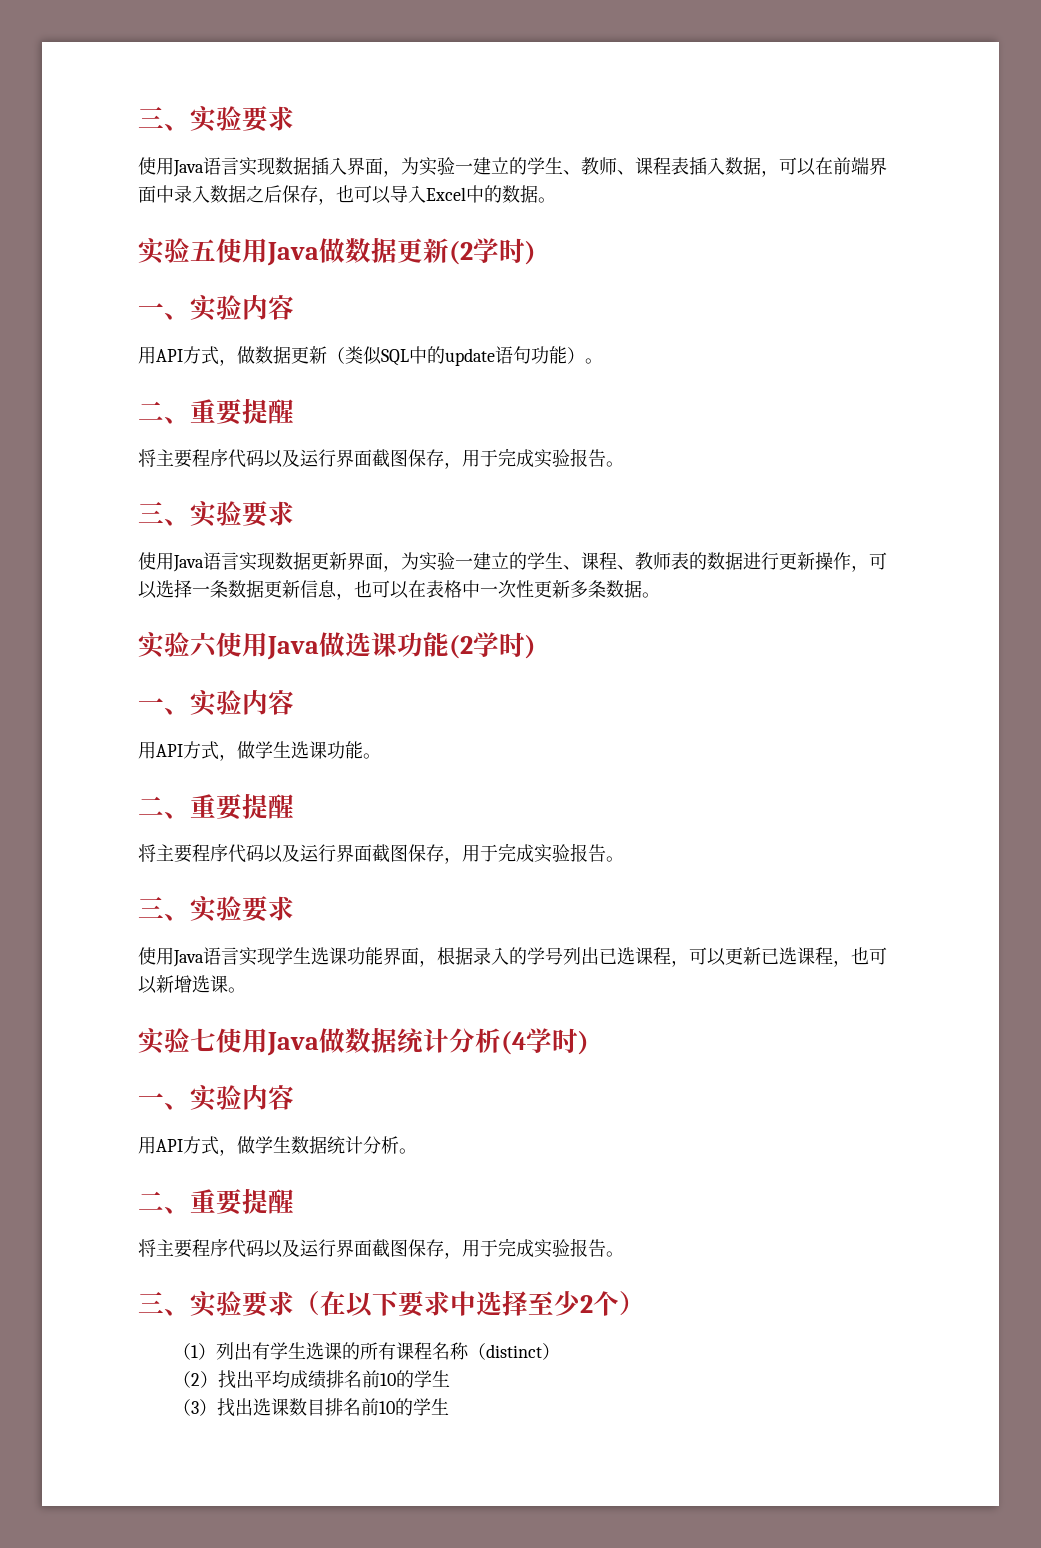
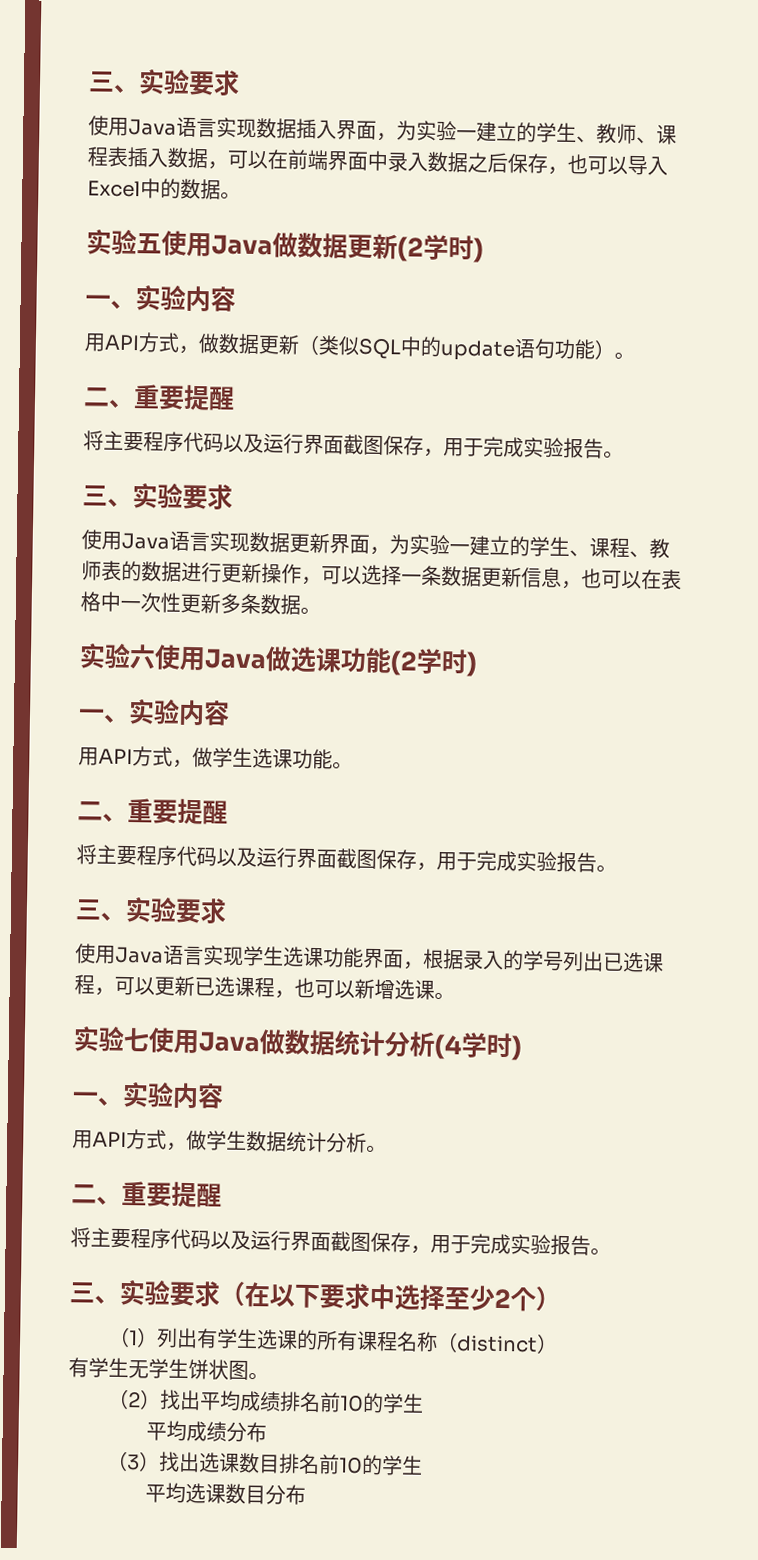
+ 有学生无学生饼状图。
+ 平均成绩分布
+ 平均选课数目分布

